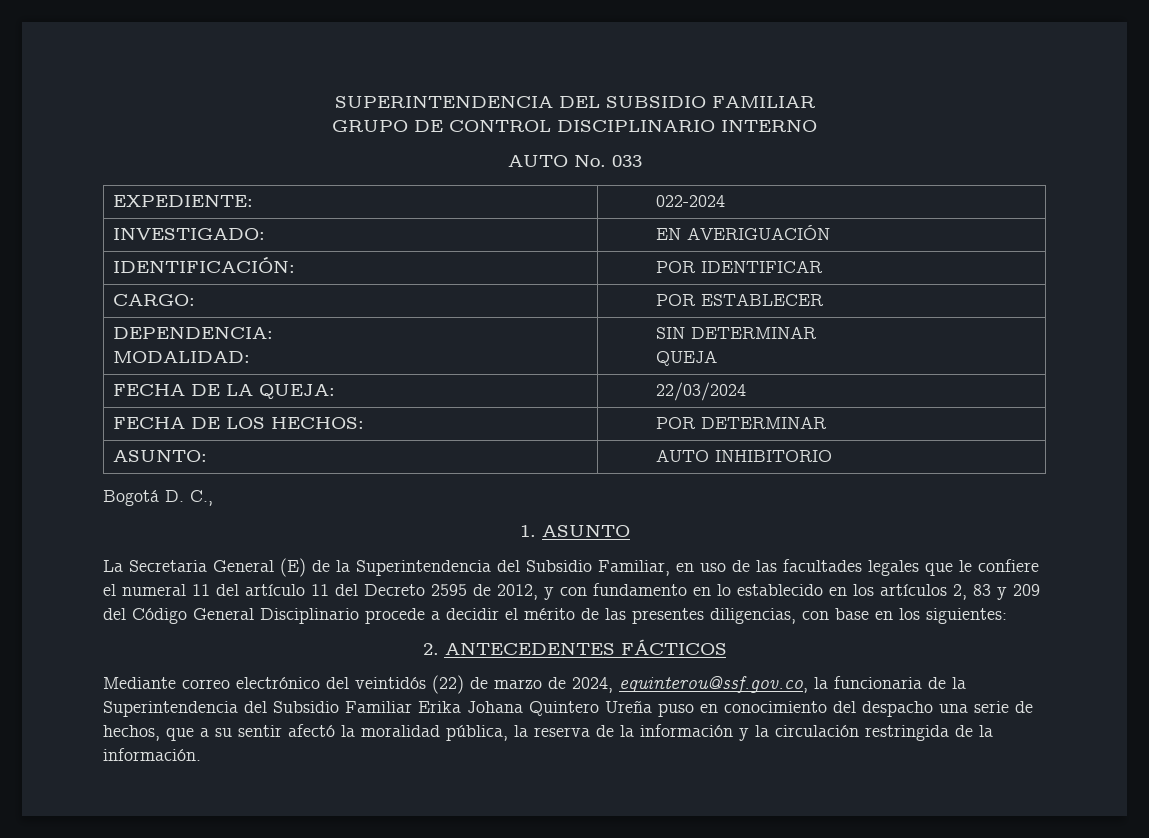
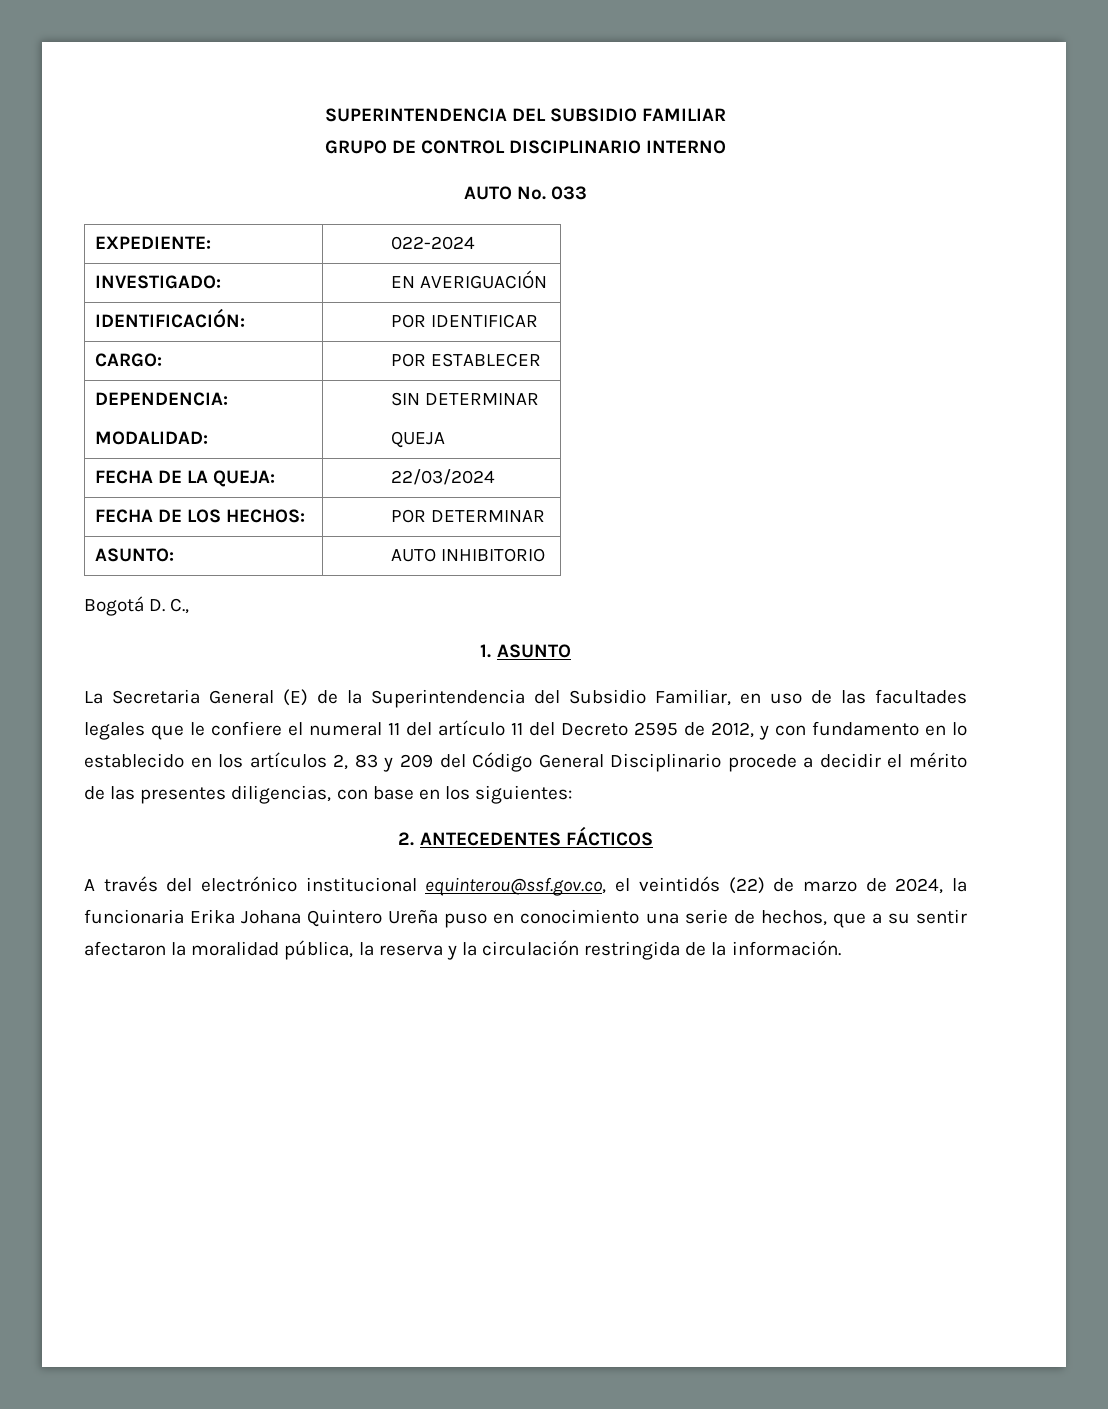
- Mediante correo electrónico del veintidós (22) de marzo de 2024, equinterou@ssf.gov.co, la funcionaria de la Superintendencia del Subsidio Familiar Erika Johana Quintero Ureña puso en conocimiento del despacho una serie de hechos, que a su sentir afectó la moralidad pública, la reserva de la información y la circulación restringida de la información.
+ A través del electrónico institucional equinterou@ssf.gov.co, el veintidós (22) de marzo de 2024, la funcionaria Erika Johana Quintero Ureña puso en conocimiento una serie de hechos, que a su sentir afectaron la moralidad pública, la reserva y la circulación restringida de la información.

